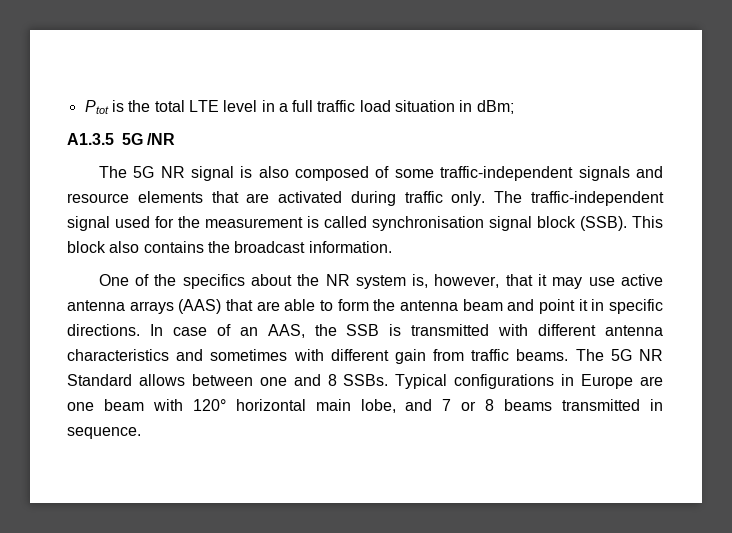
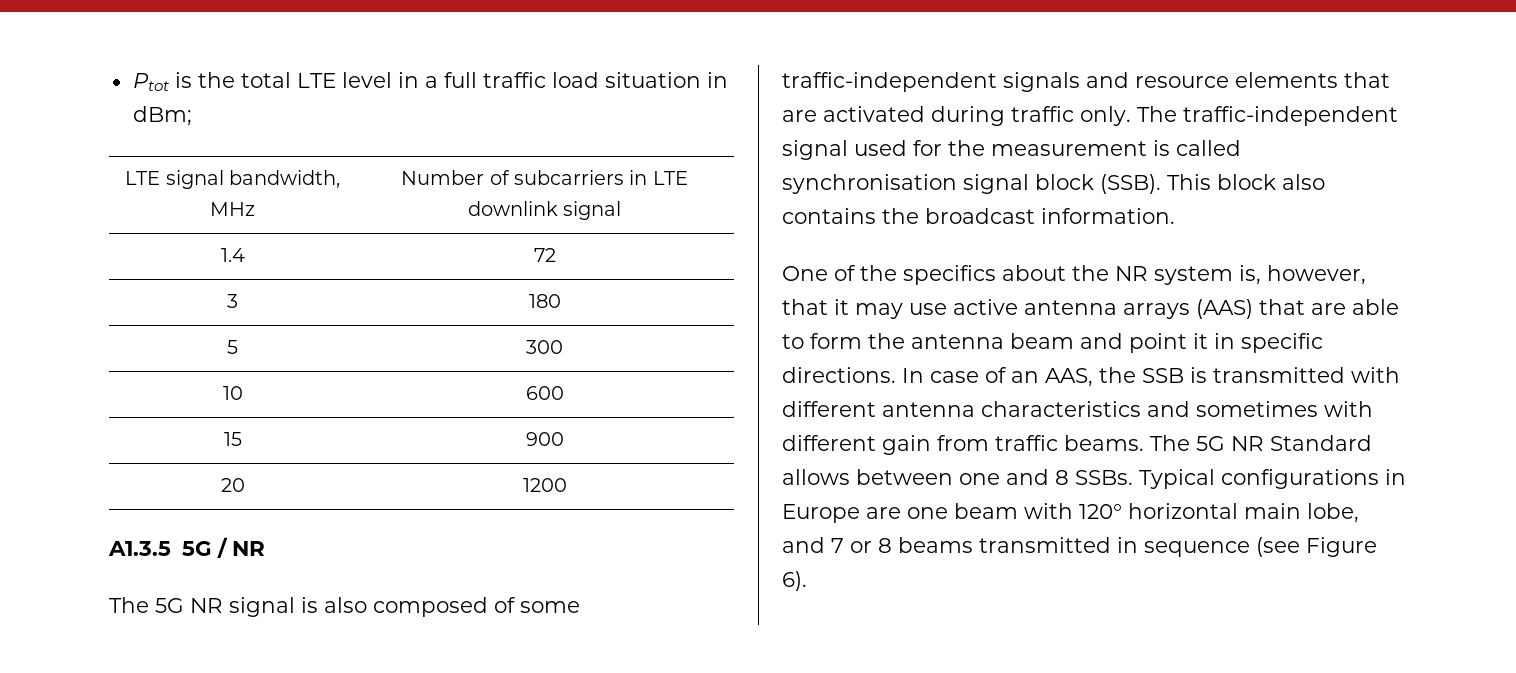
+ LTE signal bandwidth, MHz | Number of subcarriers in LTE downlink signal
+ 1.4 | 72
+ 3 | 180
+ 5 | 300
+ 10 | 600
+ 15 | 900
+ 20 | 1200
- A1.3.5 5G /NR
+ A1.3.5 5G / NR
- Typical configurations in Europe are one beam with 120° horizontal main lobe, and 7 or 8 beams transmitted in sequence.
+ Typical configurations in Europe are one beam with 120° horizontal main lobe, and 7 or 8 beams transmitted in sequence (see Figure 6).

